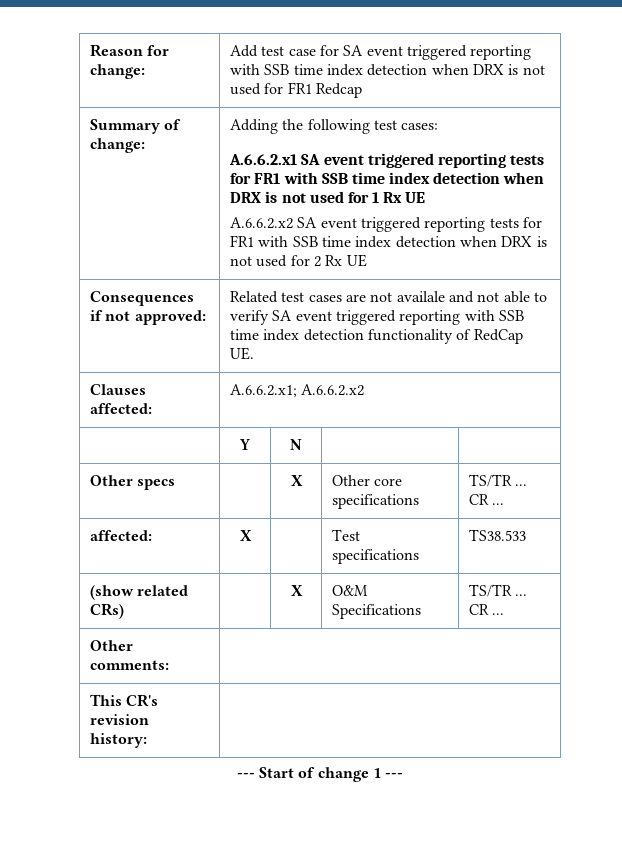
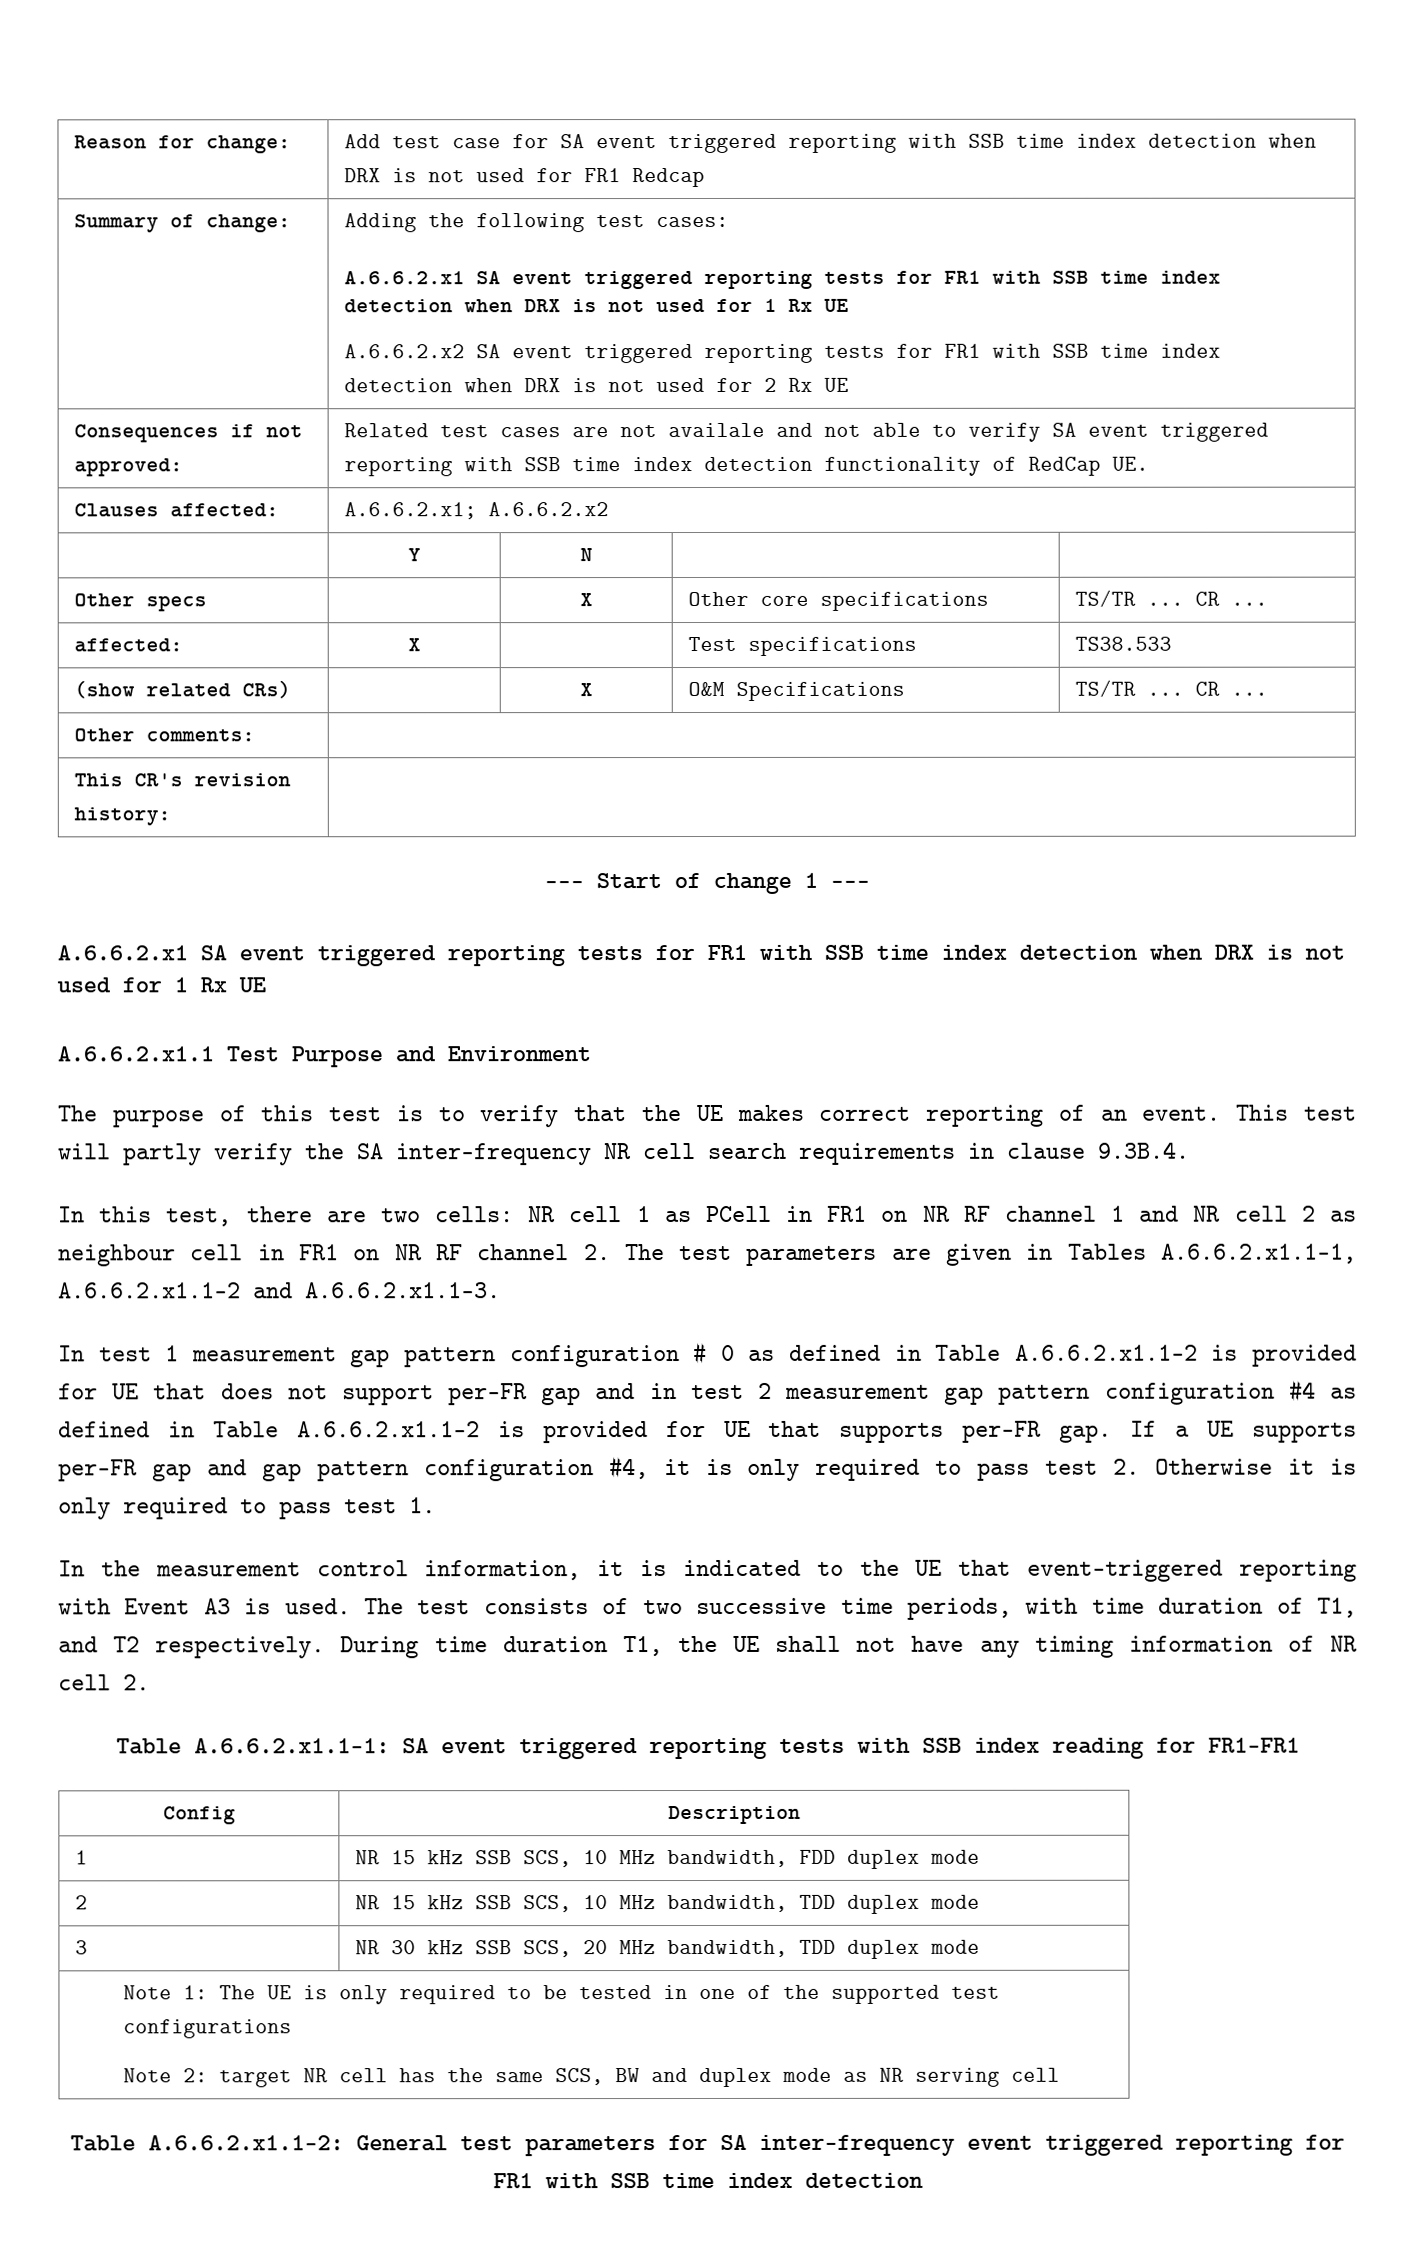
  --- Start of change 1 ---
+ A.6.6.2.x1 SA event triggered reporting tests for FR1 with SSB time index detection when DRX is not used for 1 Rx UE
+ A.6.6.2.x1.1 Test Purpose and Environment
+ The purpose of this test is to verify that the UE makes correct reporting of an event. This test will partly verify the SA inter-frequency NR cell search requirements in clause 9.3B.4.
+ In this test, there are two cells: NR cell 1 as PCell in FR1 on NR RF channel 1 and NR cell 2 as neighbour cell in FR1 on NR RF channel 2. The test parameters are given in Tables A.6.6.2.x1.1-1, A.6.6.2.x1.1-2 and A.6.6.2.x1.1-3.
+ In test 1 measurement gap pattern configuration # 0 as defined in Table A.6.6.2.x1.1-2 is provided for UE that does not support per-FR gap and in test 2 measurement gap pattern configuration #4 as defined in Table A.6.6.2.x1.1-2 is provided for UE that supports per-FR gap. If a UE supports per-FR gap and gap pattern configuration #4, it is only required to pass test 2. Otherwise it is only required to pass test 1.
+ In the measurement control information, it is indicated to the UE that event-triggered reporting with Event A3 is used. The test consists of two successive time periods, with time duration of T1, and T2 respectively. During time duration T1, the UE shall not have any timing information of NR cell 2.
+ Table A.6.6.2.x1.1-1: SA event triggered reporting tests with SSB index reading for FR1-FR1
+ Config | Description
+ 1 | NR 15 kHz SSB SCS, 10 MHz bandwidth, FDD duplex mode
+ 2 | NR 15 kHz SSB SCS, 10 MHz bandwidth, TDD duplex mode
+ 3 | NR 30 kHz SSB SCS, 20 MHz bandwidth, TDD duplex mode
+ Note 1: The UE is only required to be tested in one of the supported test configurations
+ Note 2: target NR cell has the same SCS, BW and duplex mode as NR serving cell
+ Table A.6.6.2.x1.1-2: General test parameters for SA inter-frequency event triggered reporting for FR1 with SSB time index detection

